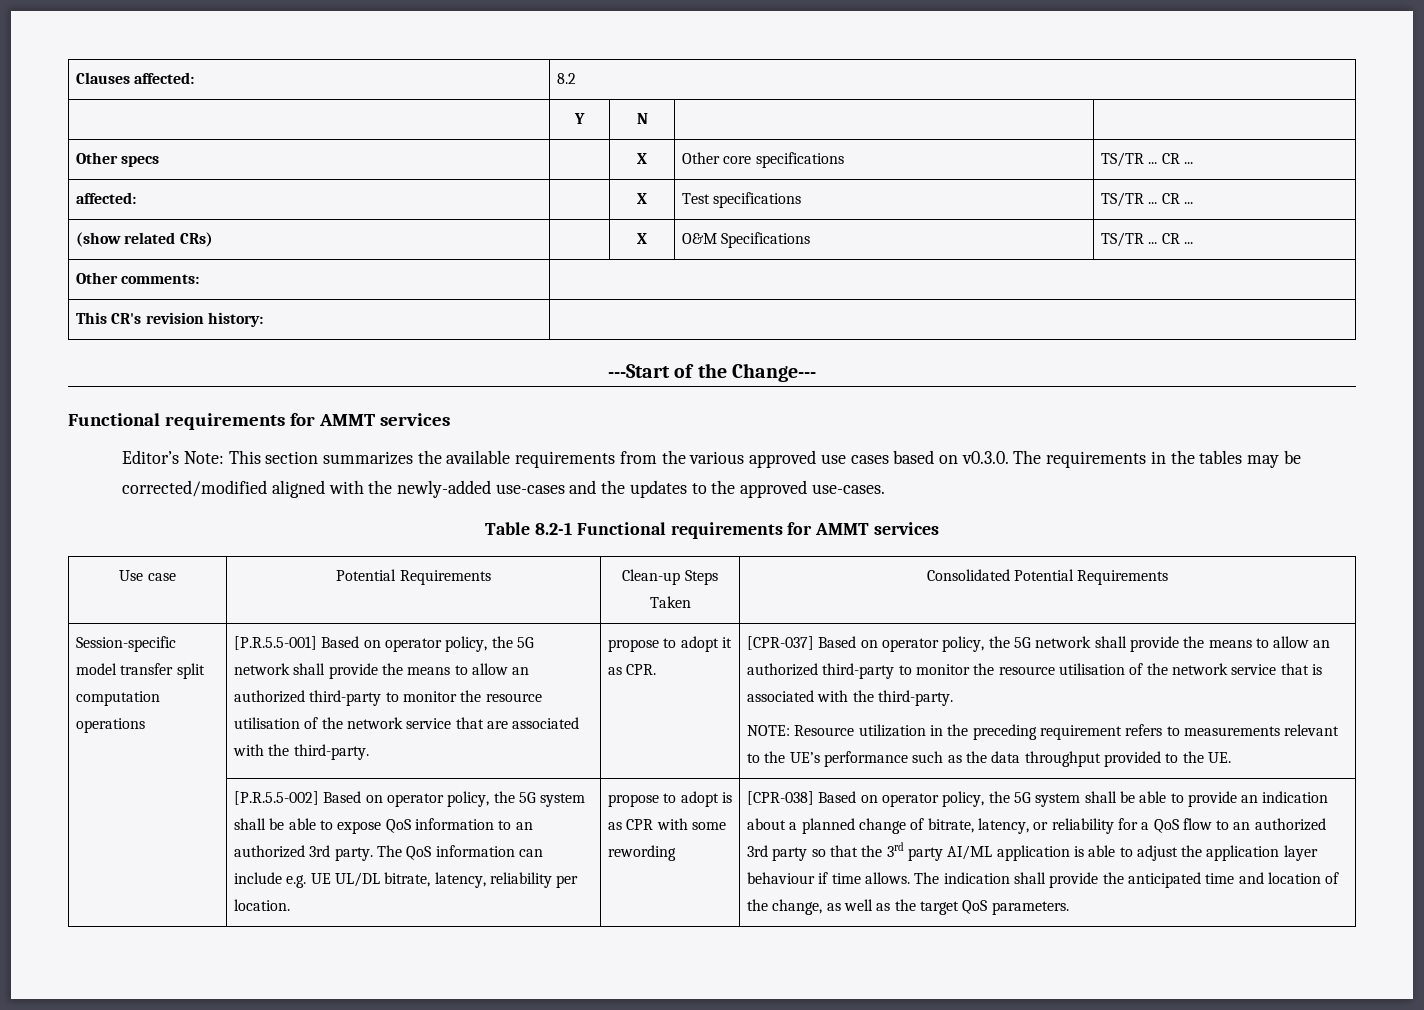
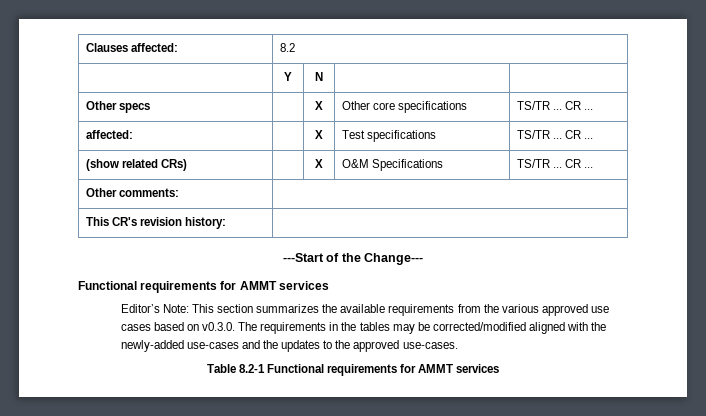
- Use case | Potential Requirements | Clean-up Steps Taken | Consolidated Potential Requirements
- Session-specific model transfer split computation operations | [P.R.5.5-001] Based on operator policy, the 5G network shall provide the means to allow an authorized third-party to monitor the resource utilisation of the network service that are associated with the third-party. | propose to adopt it as CPR. | [CPR-037] Based on operator policy, the 5G network shall provide the means to allow an authorized third-party to monitor the resource utilisation of the network service that is associated with the third-party.
- NOTE: Resource utilization in the preceding requirement refers to measurements relevant to the UE’s performance such as the data throughput provided to the UE.
- | [P.R.5.5-002] Based on operator policy, the 5G system shall be able to expose QoS information to an authorized 3rd party. The QoS information can include e.g. UE UL/DL bitrate, latency, reliability per location. | propose to adopt is as CPR with some rewording | [CPR-038] Based on operator policy, the 5G system shall be able to provide an indication about a planned change of bitrate, latency, or reliability for a QoS flow to an authorized 3rd party so that the 3rd party AI/ML application is able to adjust the application layer behaviour if time allows. The indication shall provide the anticipated time and location of the change, as well as the target QoS parameters.

